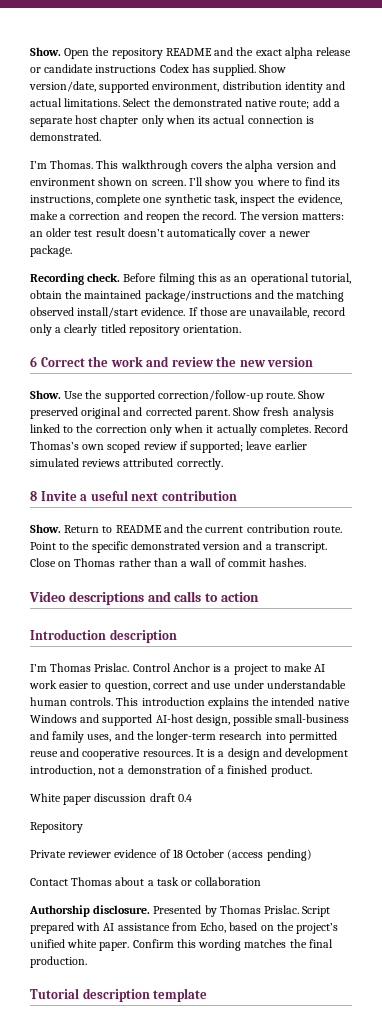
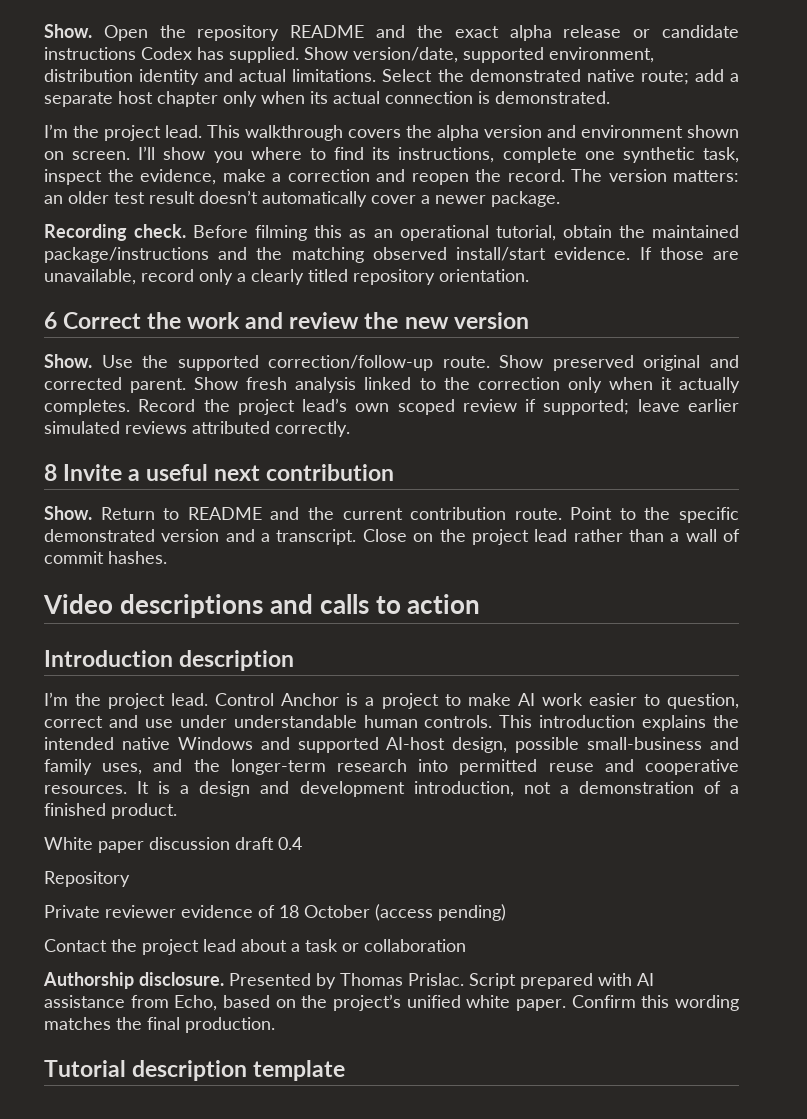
  Select the demonstrated native route; add a separate host chapter only when its actual connection is demonstrated.
- I’m Thomas.
+ I’m the project lead.
- Record Thomas’s own scoped review if supported; leave earlier simulated reviews attributed correctly.
+ Record the project lead’s own scoped review if supported; leave earlier simulated reviews attributed correctly.
- Close on Thomas rather than a wall of commit hashes.
+ Close on the project lead rather than a wall of commit hashes.
  Introduction description
- I’m Thomas Prislac.
+ I’m the project lead.
- Contact Thomas about a task or collaboration
+ Contact the project lead about a task or collaboration

